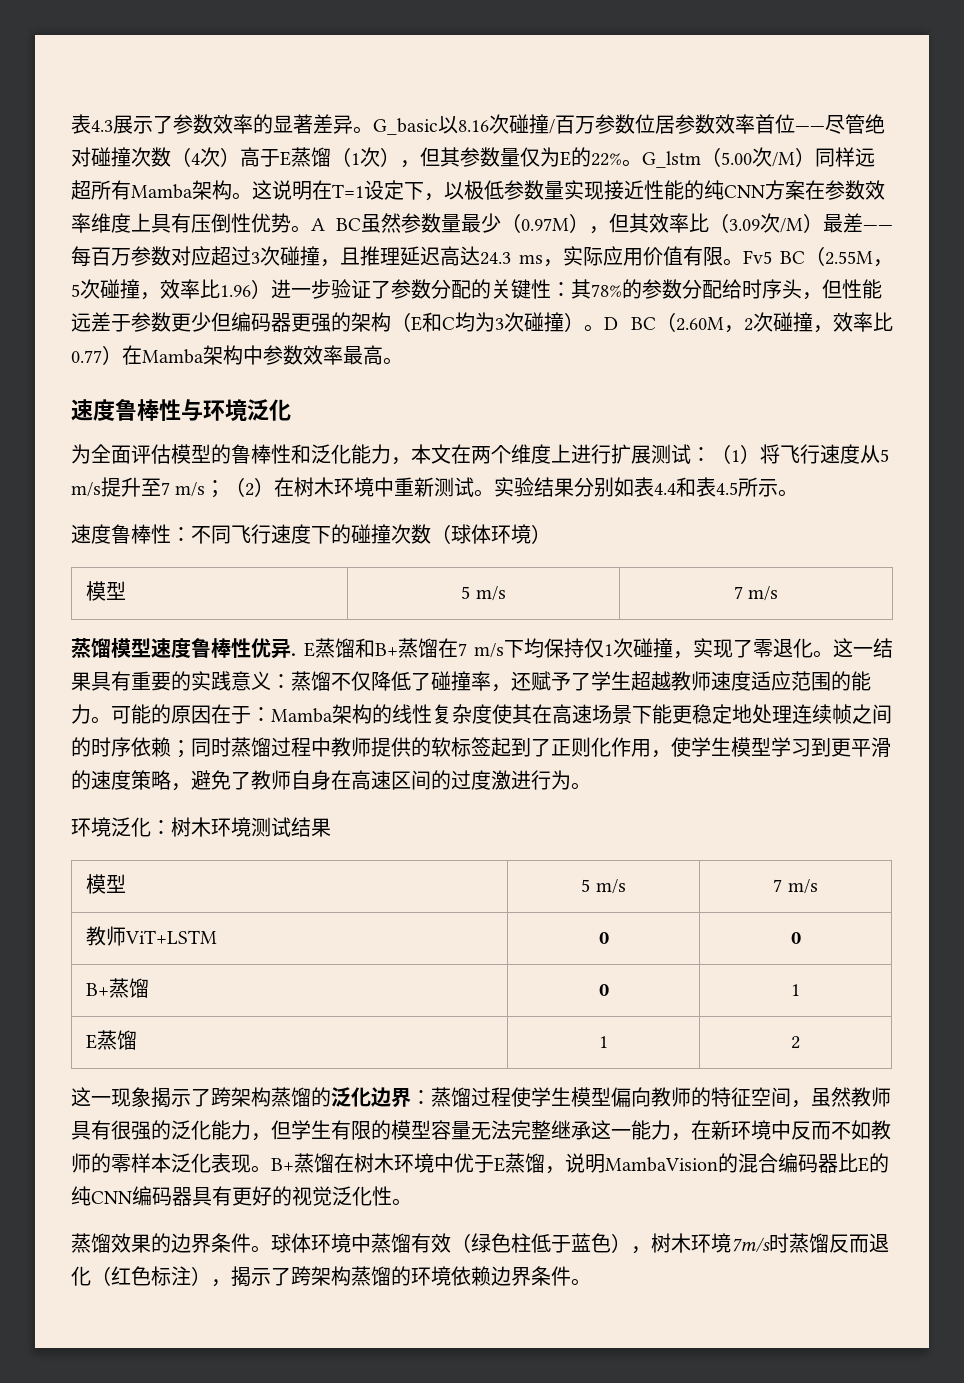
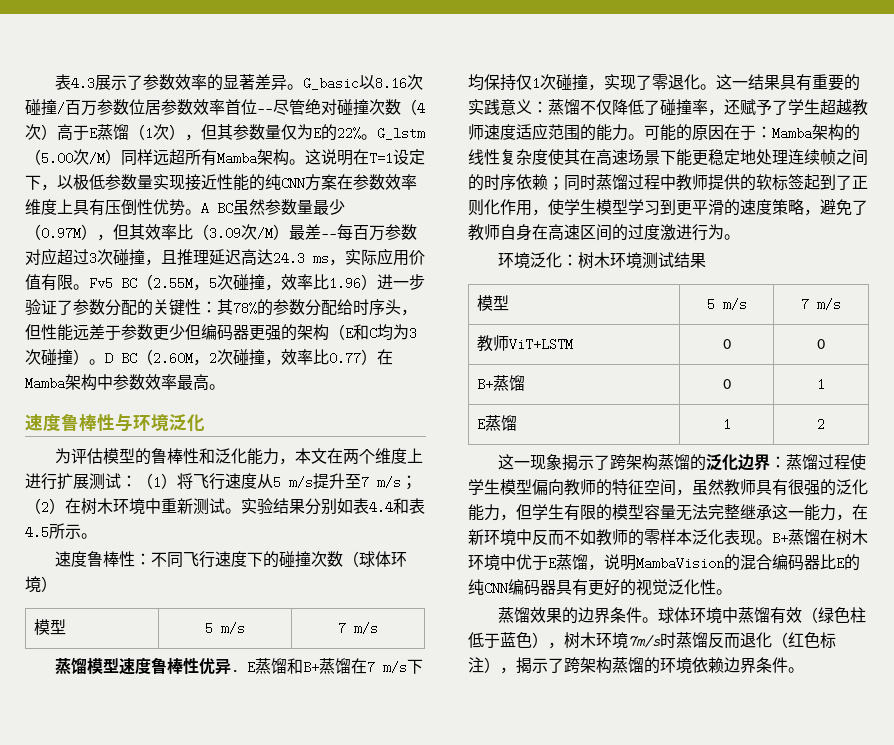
- 为全面评估模型的鲁棒性和泛化能力，本文在两个维度上进行扩展测试：（1）将飞行速度从5 m/s提升至7 m/s；（2）在树木环境中重新测试。
+ 为评估模型的鲁棒性和泛化能力，本文在两个维度上进行扩展测试：（1）将飞行速度从5 m/s提升至7 m/s；（2）在树木环境中重新测试。

